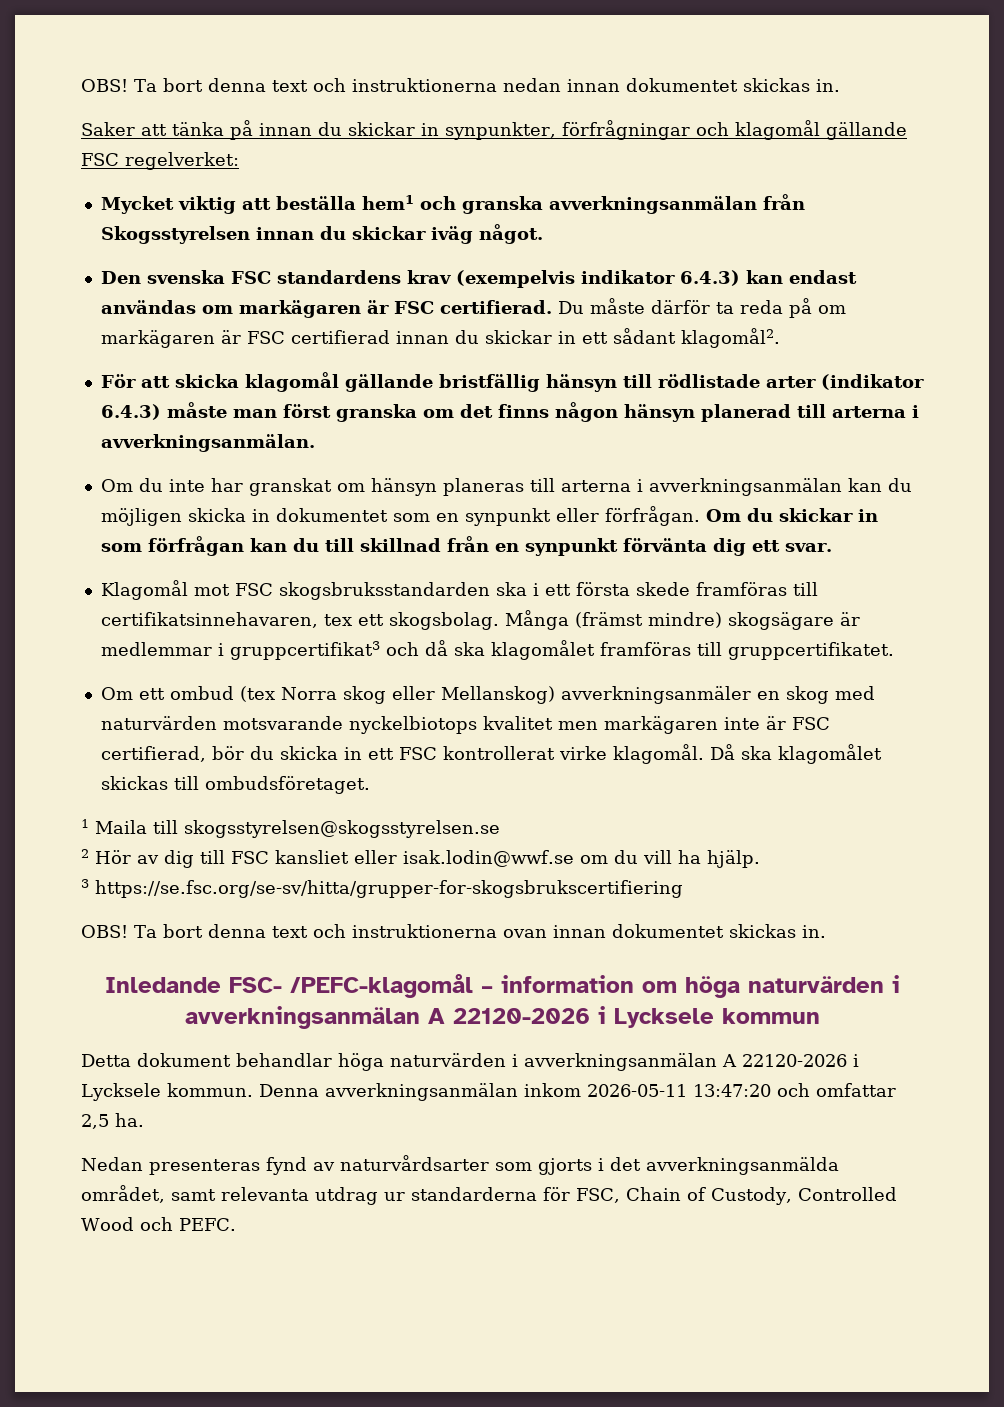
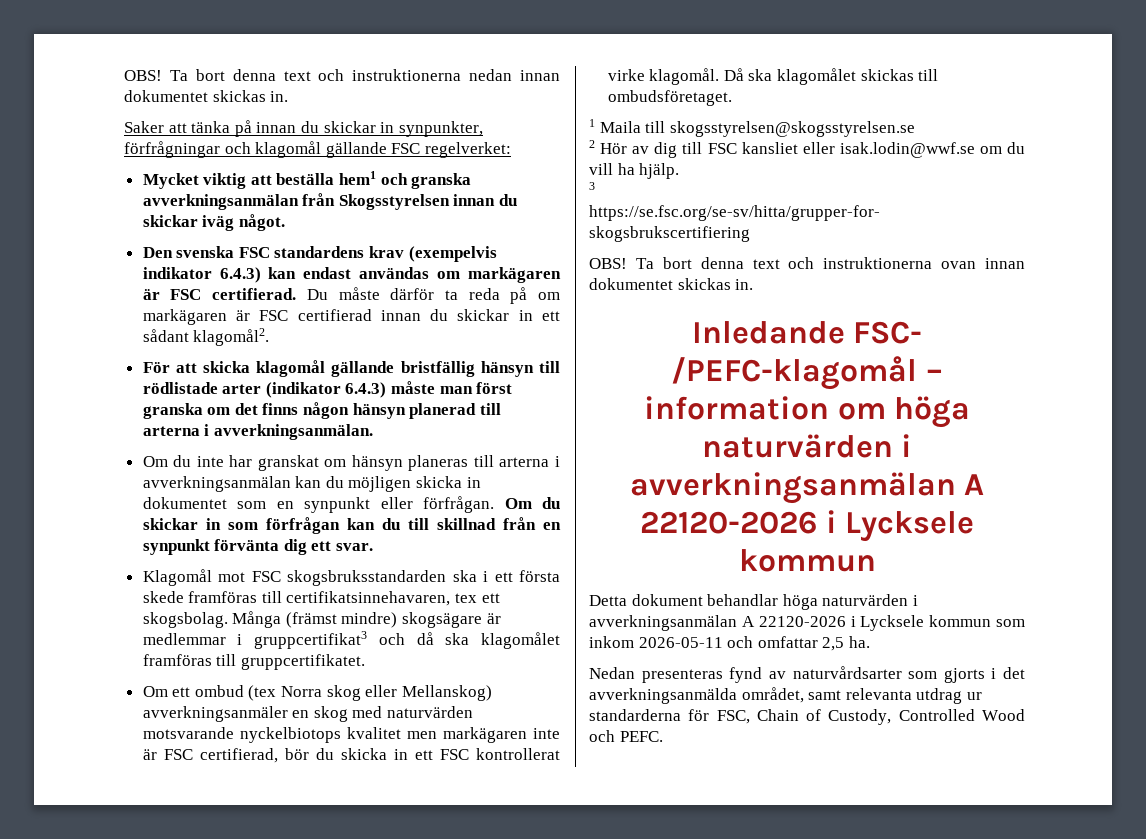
- Detta dokument behandlar höga naturvärden i avverkningsanmälan A 22120-2026 i Lycksele kommun. Denna avverkningsanmälan inkom 2026-05-11 13:47:20 och omfattar 2,5 ha.
+ Detta dokument behandlar höga naturvärden i avverkningsanmälan A 22120-2026 i Lycksele kommun som inkom 2026-05-11 och omfattar 2,5 ha.

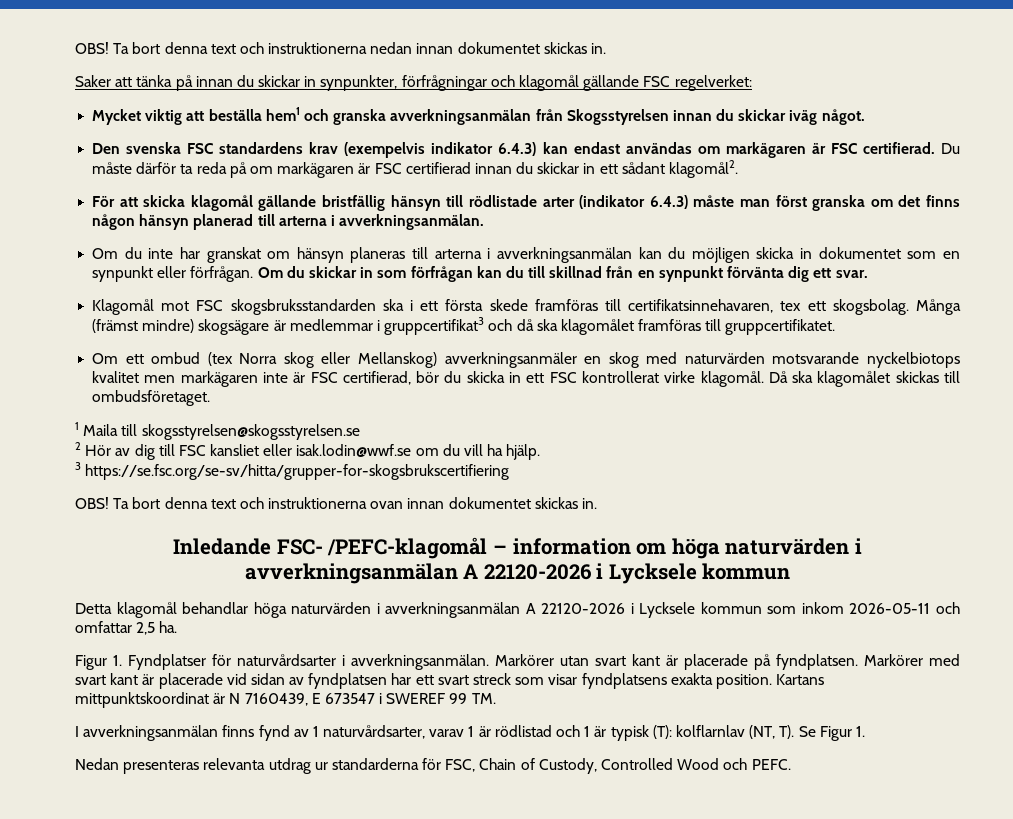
- Detta dokument behandlar höga naturvärden i avverkningsanmälan A 22120-2026 i Lycksele kommun som inkom 2026-05-11 och omfattar 2,5 ha.
+ Detta klagomål behandlar höga naturvärden i avverkningsanmälan A 22120-2026 i Lycksele kommun som inkom 2026-05-11 och omfattar 2,5 ha.
- Nedan presenteras fynd av naturvårdsarter som gjorts i det avverkningsanmälda området, samt relevanta utdrag ur standarderna för FSC, Chain of Custody, Controlled Wood och PEFC.
+ Figur 1. Fyndplatser för naturvårdsarter i avverkningsanmälan. Markörer utan svart kant är placerade på fyndplatsen. Markörer med svart kant är placerade vid sidan av fyndplatsen har ett svart streck som visar fyndplatsens exakta position. Kartans mittpunktskoordinat är N 7160439, E 673547 i SWEREF 99 TM.
+ I avverkningsanmälan finns fynd av 1 naturvårdsarter, varav 1 är rödlistad och 1 är typisk (T): kolflarnlav (NT, T). Se Figur 1.
+ Nedan presenteras relevanta utdrag ur standarderna för FSC, Chain of Custody, Controlled Wood och PEFC.

